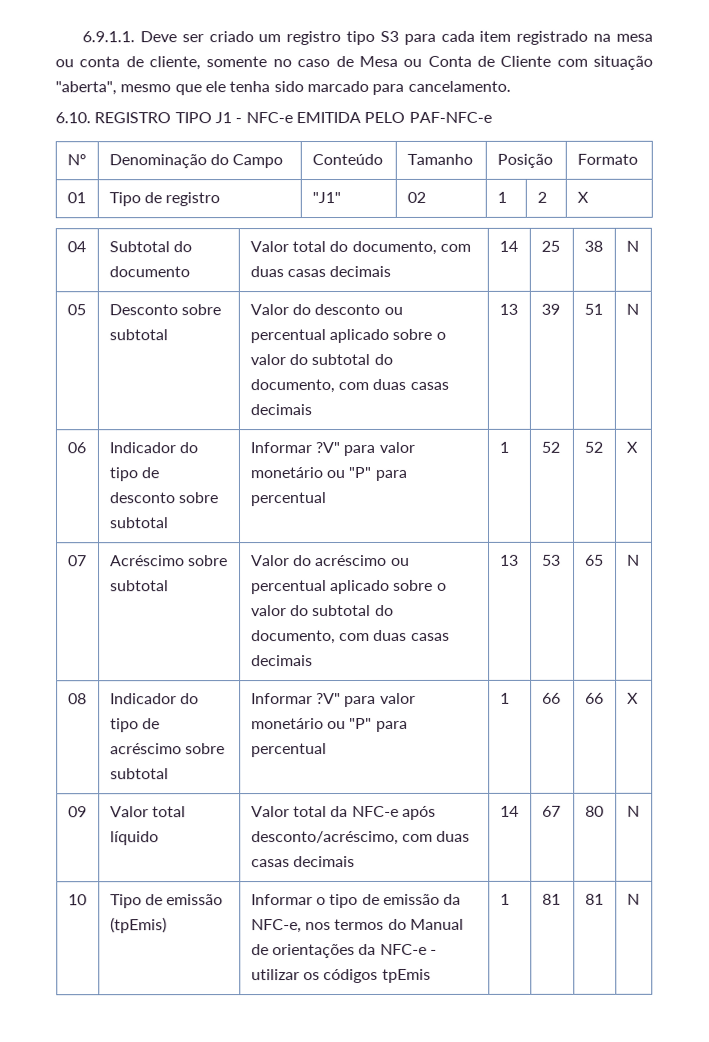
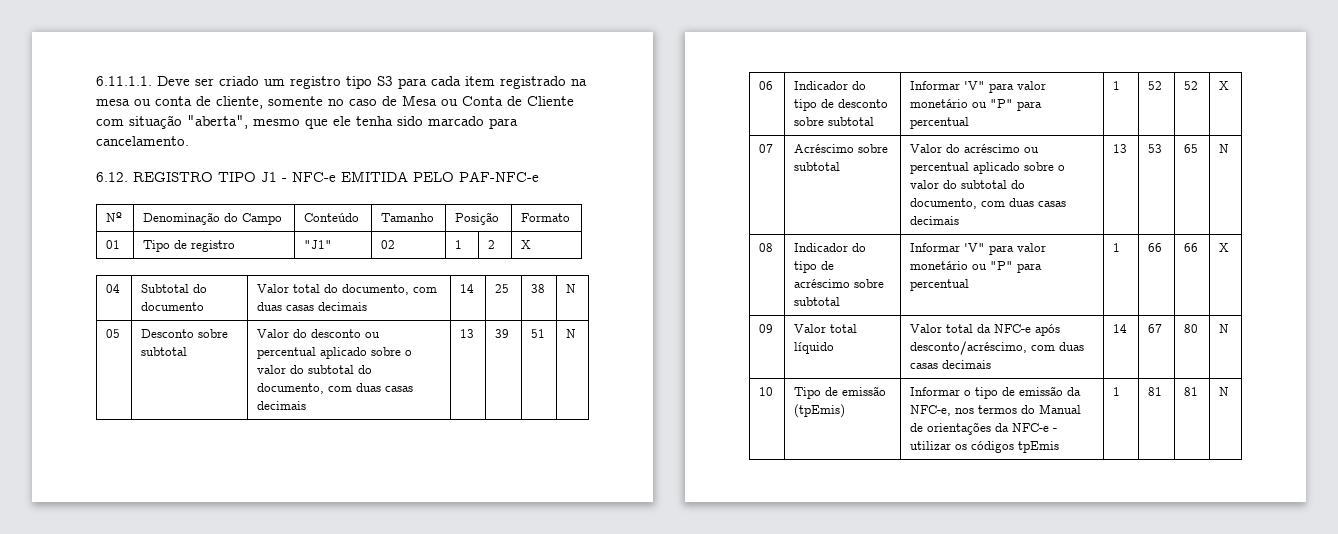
- 6.9.1.1. Deve ser criado um registro tipo S3 para cada item registrado na mesa ou conta de cliente, somente no caso de Mesa ou Conta de Cliente com situação "aberta", mesmo que ele tenha sido marcado para cancelamento.
+ 6.11.1.1. Deve ser criado um registro tipo S3 para cada item registrado na mesa ou conta de cliente, somente no caso de Mesa ou Conta de Cliente com situação "aberta", mesmo que ele tenha sido marcado para cancelamento.
- 6.10. REGISTRO TIPO J1 - NFC-e EMITIDA PELO PAF-NFC-e
+ 6.12. REGISTRO TIPO J1 - NFC-e EMITIDA PELO PAF-NFC-e
- 06 | Indicador do tipo de desconto sobre subtotal | Informar ?V" para valor monetário ou "P" para percentual | 1 | 52 | 52 | X
+ 06 | Indicador do tipo de desconto sobre subtotal | Informar 'V" para valor monetário ou "P" para percentual | 1 | 52 | 52 | X
- 08 | Indicador do tipo de acréscimo sobre subtotal | Informar ?V" para valor monetário ou "P" para percentual | 1 | 66 | 66 | X
+ 08 | Indicador do tipo de acréscimo sobre subtotal | Informar 'V" para valor monetário ou "P" para percentual | 1 | 66 | 66 | X

